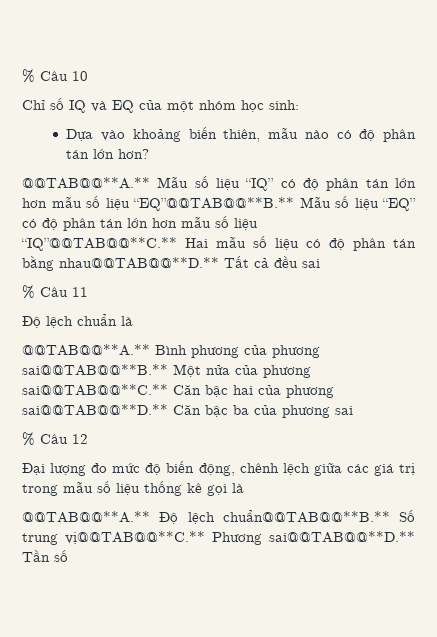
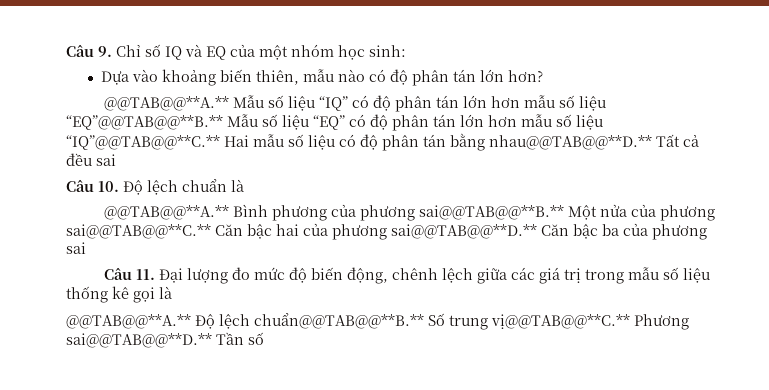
- % Câu 10
- Chỉ số IQ và EQ của một nhóm học sinh:
+ Câu 9. Chỉ số IQ và EQ của một nhóm học sinh:
- % Câu 11
- Độ lệch chuẩn là
+ Câu 10. Độ lệch chuẩn là
- % Câu 12
- Đại lượng đo mức độ biến động, chênh lệch giữa các giá trị trong mẫu số liệu thống kê gọi là
+ Câu 11. Đại lượng đo mức độ biến động, chênh lệch giữa các giá trị trong mẫu số liệu thống kê gọi là

